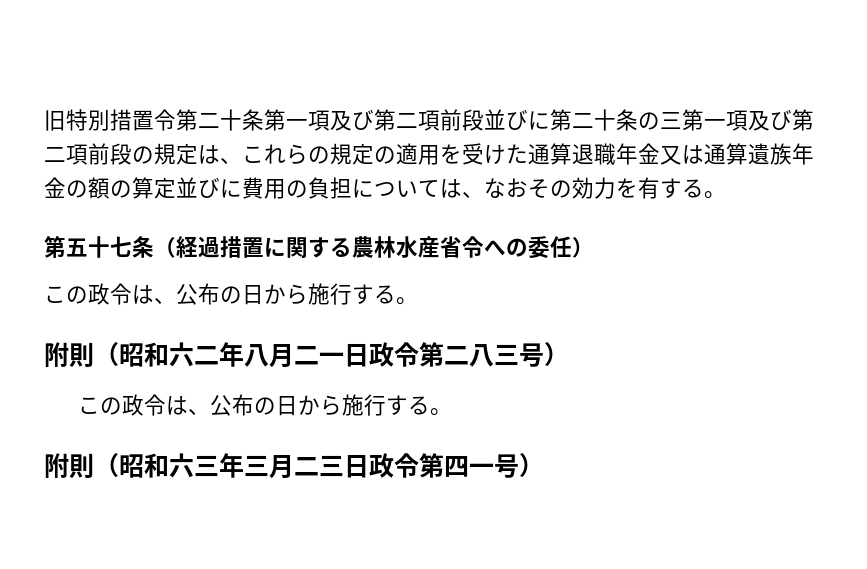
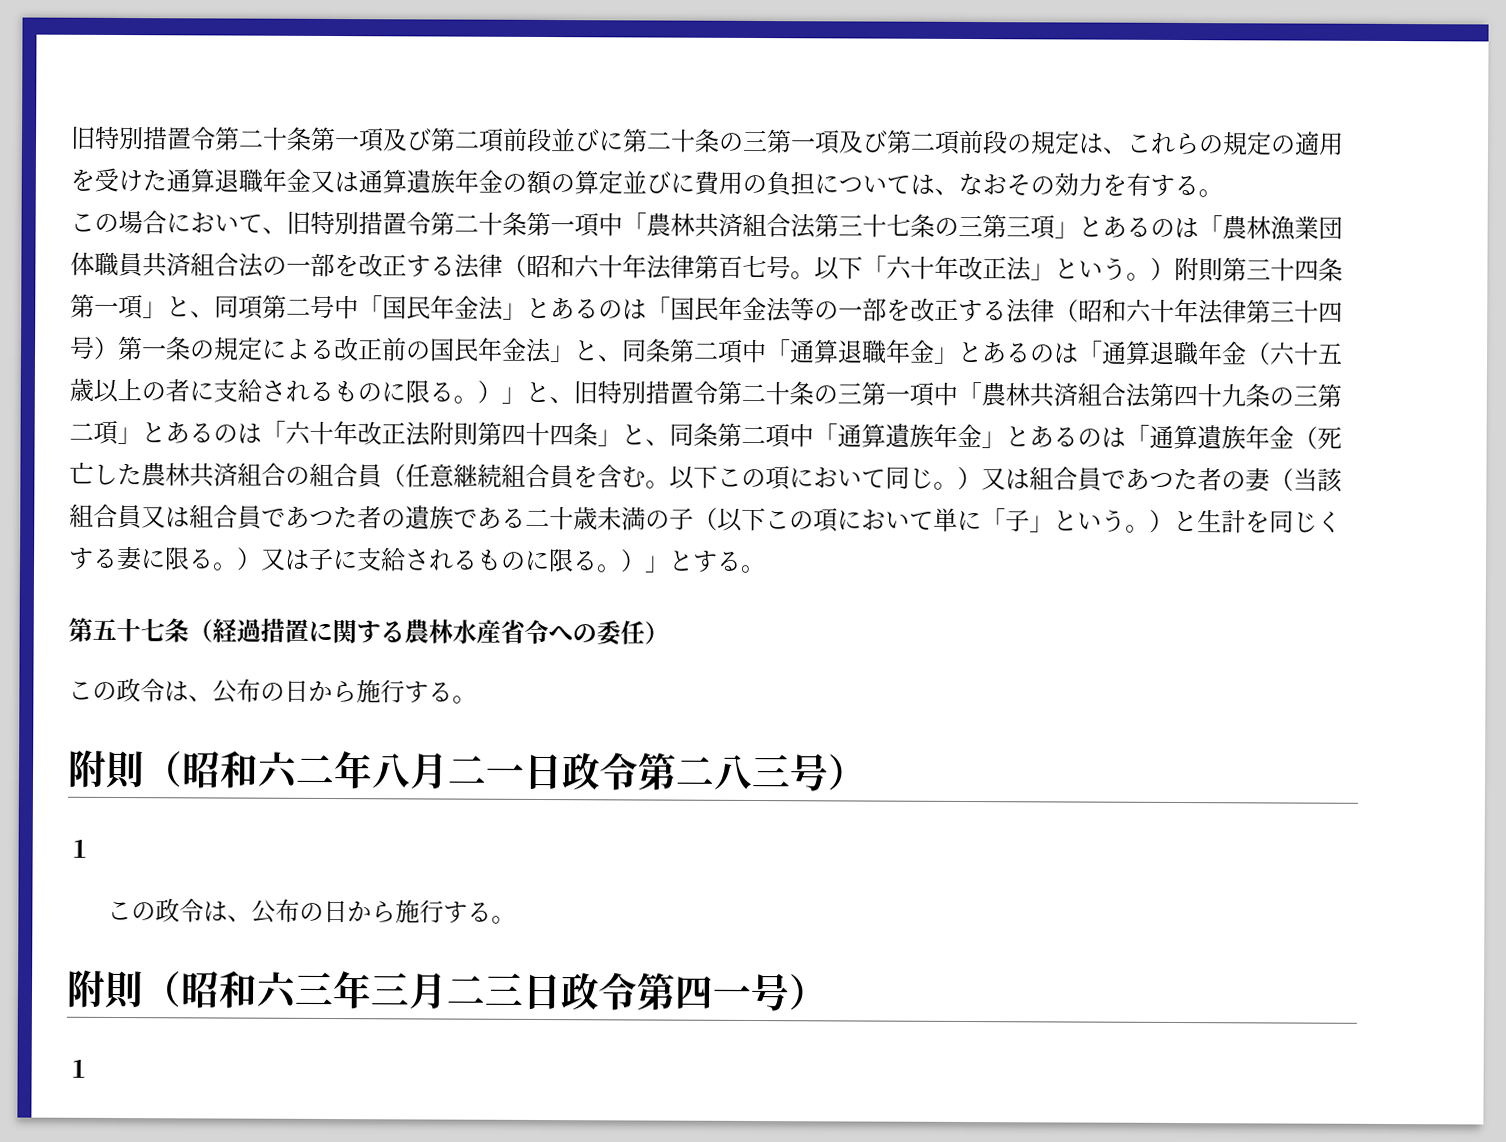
+ この場合において、旧特別措置令第二十条第一項中「農林共済組合法第三十七条の三第三項」とあるのは「農林漁業団体職員共済組合法の一部を改正する法律（昭和六十年法律第百七号。以下「六十年改正法」という。）附則第三十四条第一項」と、同項第二号中「国民年金法」とあるのは「国民年金法等の一部を改正する法律（昭和六十年法律第三十四号）第一条の規定による改正前の国民年金法」と、同条第二項中「通算退職年金」とあるのは「通算退職年金（六十五歳以上の者に支給されるものに限る。）」と、旧特別措置令第二十条の三第一項中「農林共済組合法第四十九条の三第二項」とあるのは「六十年改正法附則第四十四条」と、同条第二項中「通算遺族年金」とあるのは「通算遺族年金（死亡した農林共済組合の組合員（任意継続組合員を含む。以下この項において同じ。）又は組合員であつた者の妻（当該組合員又は組合員であつた者の遺族である二十歳未満の子（以下この項において単に「子」という。）と生計を同じくする妻に限る。）又は子に支給されるものに限る。）」とする。
  附則（昭和六二年八月二一日政令第二八三号）
+ １
  附則（昭和六三年三月二三日政令第四一号）
+ １

